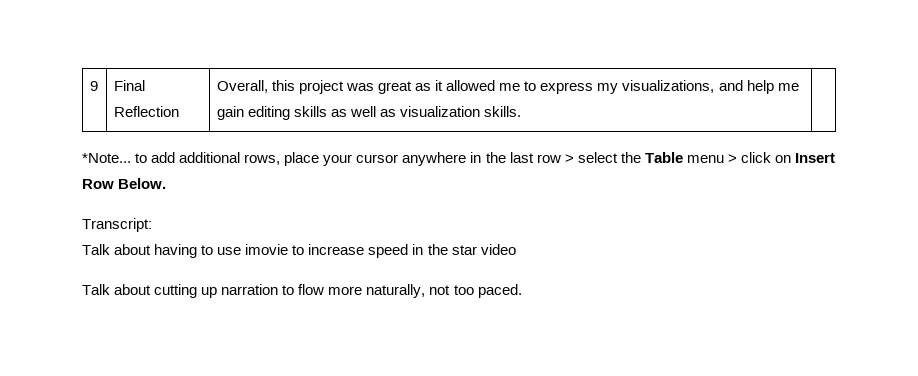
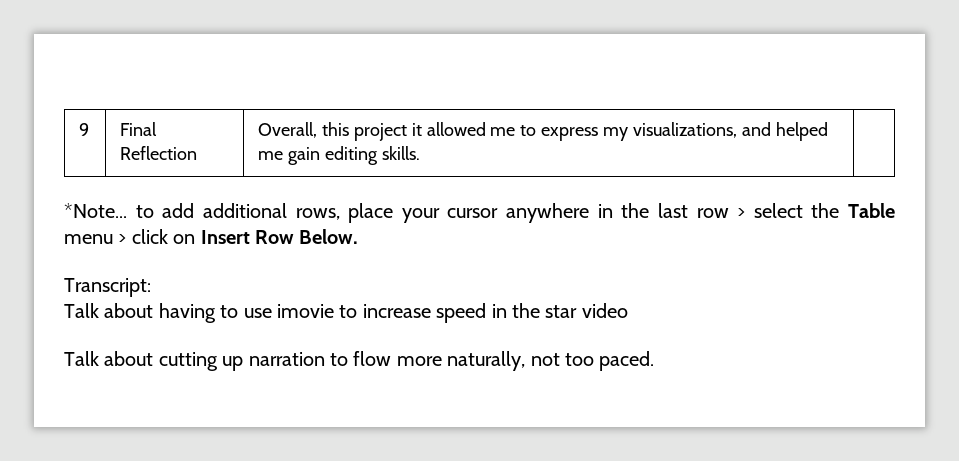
- 9 | Final Reflection | Overall, this project was great as it allowed me to express my visualizations, and help me gain editing skills as well as visualization skills. |
+ 9 | Final Reflection | Overall, this project it allowed me to express my visualizations, and helped me gain editing skills. |

